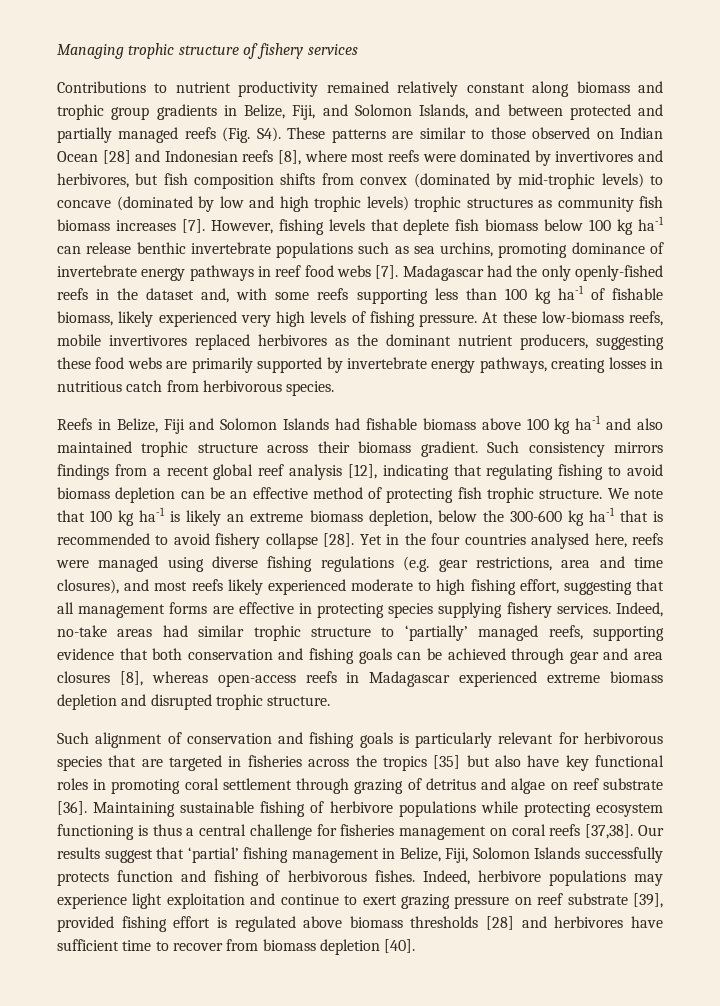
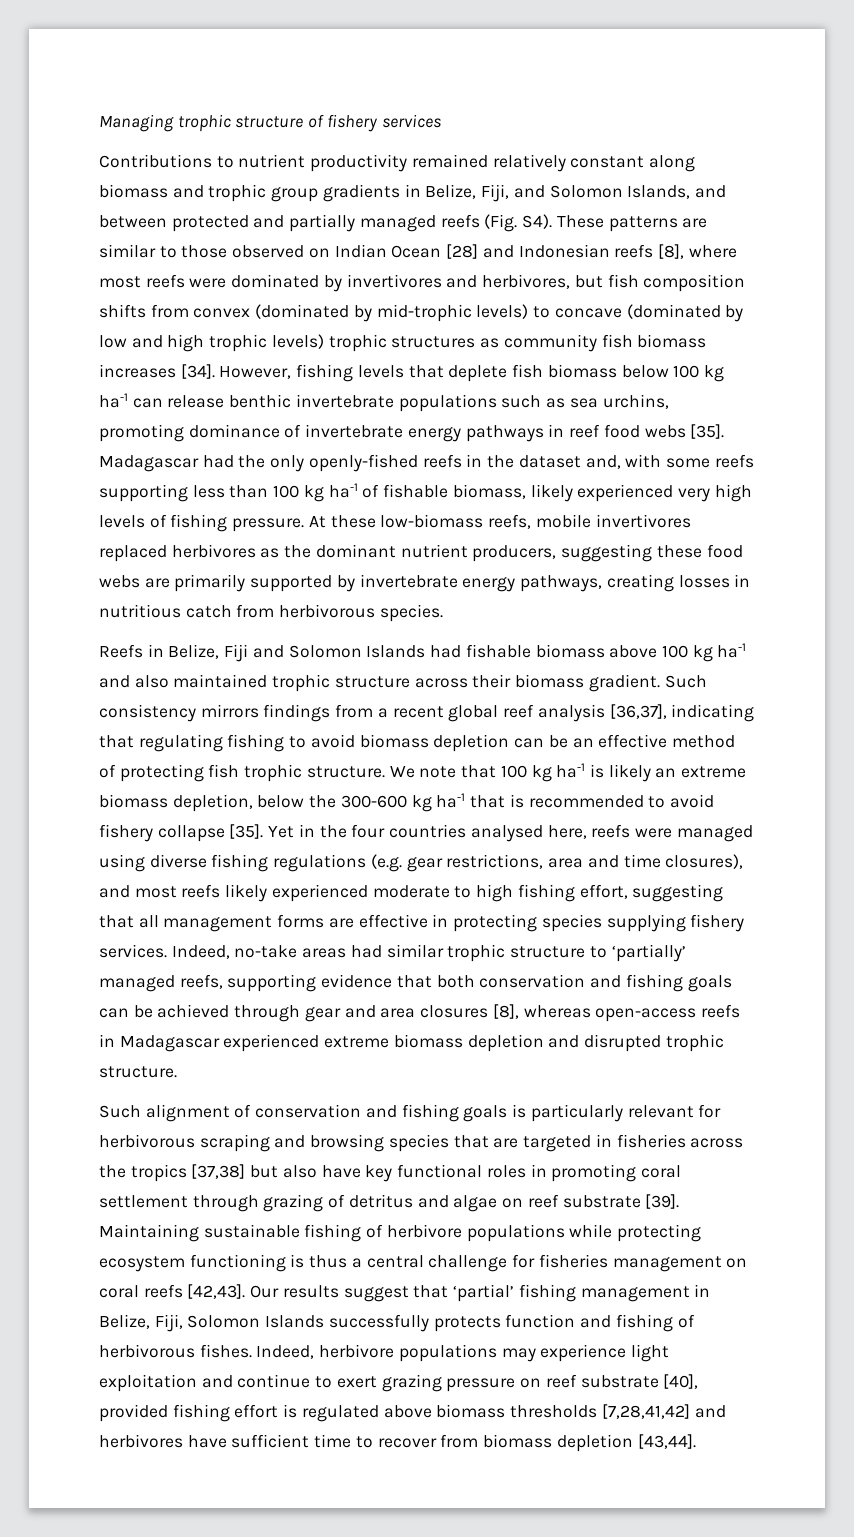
- Contributions to nutrient productivity remained relatively constant along biomass and trophic group gradients in Belize, Fiji, and Solomon Islands, and between protected and partially managed reefs (Fig. S4). These patterns are similar to those observed on Indian Ocean [28] and Indonesian reefs [8], where most reefs were dominated by invertivores and herbivores, but fish composition shifts from convex (dominated by mid-trophic levels) to concave (dominated by low and high trophic levels) trophic structures as community fish biomass increases [7].
+ Contributions to nutrient productivity remained relatively constant along biomass and trophic group gradients in Belize, Fiji, and Solomon Islands, and between protected and partially managed reefs (Fig. S4). These patterns are similar to those observed on Indian Ocean [28] and Indonesian reefs [8], where most reefs were dominated by invertivores and herbivores, but fish composition shifts from convex (dominated by mid-trophic levels) to concave (dominated by low and high trophic levels) trophic structures as community fish biomass increases [34].
- However, fishing levels that deplete fish biomass below 100 kg ha-1 can release benthic invertebrate populations such as sea urchins, promoting dominance of invertebrate energy pathways in reef food webs [7].
+ However, fishing levels that deplete fish biomass below 100 kg ha-1 can release benthic invertebrate populations such as sea urchins, promoting dominance of invertebrate energy pathways in reef food webs [35].
- Such consistency mirrors findings from a recent global reef analysis [12], indicating that regulating fishing to avoid biomass depletion can be an effective method of protecting fish trophic structure.
+ Such consistency mirrors findings from a recent global reef analysis [36,37], indicating that regulating fishing to avoid biomass depletion can be an effective method of protecting fish trophic structure.
- We note that 100 kg ha-1 is likely an extreme biomass depletion, below the 300-600 kg ha-1 that is recommended to avoid fishery collapse [28].
+ We note that 100 kg ha-1 is likely an extreme biomass depletion, below the 300-600 kg ha-1 that is recommended to avoid fishery collapse [35].
- Such alignment of conservation and fishing goals is particularly relevant for herbivorous species that are targeted in fisheries across the tropics [35] but also have key functional roles in promoting coral settlement through grazing of detritus and algae on reef substrate [36].
+ Such alignment of conservation and fishing goals is particularly relevant for herbivorous scraping and browsing species that are targeted in fisheries across the tropics [37,38] but also have key functional roles in promoting coral settlement through grazing of detritus and algae on reef substrate [39].
- Maintaining sustainable fishing of herbivore populations while protecting ecosystem functioning is thus a central challenge for fisheries management on coral reefs [37,38].
+ Maintaining sustainable fishing of herbivore populations while protecting ecosystem functioning is thus a central challenge for fisheries management on coral reefs [42,43].
- Indeed, herbivore populations may experience light exploitation and continue to exert grazing pressure on reef substrate [39], provided fishing effort is regulated above biomass thresholds [28] and herbivores have sufficient time to recover from biomass depletion [40].
+ Indeed, herbivore populations may experience light exploitation and continue to exert grazing pressure on reef substrate [40], provided fishing effort is regulated above biomass thresholds [7,28,41,42] and herbivores have sufficient time to recover from biomass depletion [43,44].

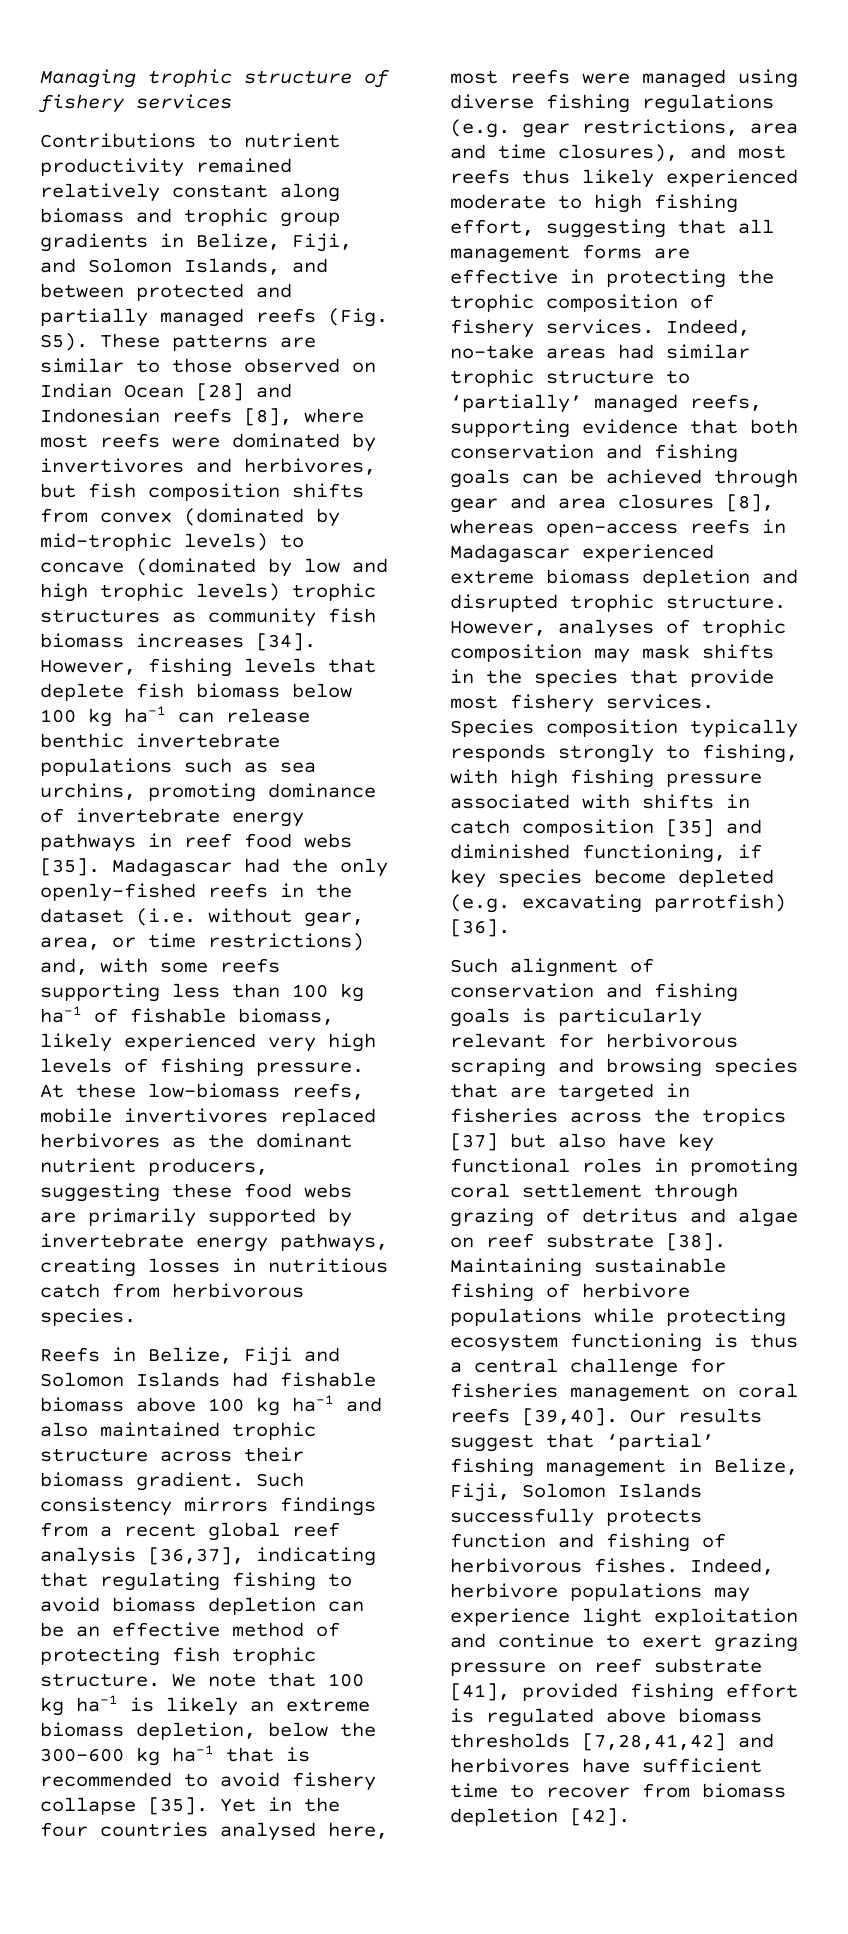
- Contributions to nutrient productivity remained relatively constant along biomass and trophic group gradients in Belize, Fiji, and Solomon Islands, and between protected and partially managed reefs (Fig. S4). These patterns are similar to those observed on Indian Ocean [28] and Indonesian reefs [8], where most reefs were dominated by invertivores and herbivores, but fish composition shifts from convex (dominated by mid-trophic levels) to concave (dominated by low and high trophic levels) trophic structures as community fish biomass increases [34].
+ Contributions to nutrient productivity remained relatively constant along biomass and trophic group gradients in Belize, Fiji, and Solomon Islands, and between protected and partially managed reefs (Fig. S5). These patterns are similar to those observed on Indian Ocean [28] and Indonesian reefs [8], where most reefs were dominated by invertivores and herbivores, but fish composition shifts from convex (dominated by mid-trophic levels) to concave (dominated by low and high trophic levels) trophic structures as community fish biomass increases [34].
- Madagascar had the only openly-fished reefs in the dataset and, with some reefs supporting less than 100 kg ha-1 of fishable biomass, likely experienced very high levels of fishing pressure.
+ Madagascar had the only openly-fished reefs in the dataset (i.e. without gear, area, or time restrictions) and, with some reefs supporting less than 100 kg ha-1 of fishable biomass, likely experienced very high levels of fishing pressure.
- Yet in the four countries analysed here, reefs were managed using diverse fishing regulations (e.g. gear restrictions, area and time closures), and most reefs likely experienced moderate to high fishing effort, suggesting that all management forms are effective in protecting species supplying fishery services.
+ Yet in the four countries analysed here, most reefs were managed using diverse fishing regulations (e.g. gear restrictions, area and time closures), and most reefs thus likely experienced moderate to high fishing effort, suggesting that all management forms are effective in protecting the trophic composition of fishery services.
+ However, analyses of trophic composition may mask shifts in the species that provide most fishery services. Species composition typically responds strongly to fishing, with high fishing pressure associated with shifts in catch composition [35] and diminished functioning, if key species become depleted (e.g. excavating parrotfish) [36].
- Such alignment of conservation and fishing goals is particularly relevant for herbivorous scraping and browsing species that are targeted in fisheries across the tropics [37,38] but also have key functional roles in promoting coral settlement through grazing of detritus and algae on reef substrate [39].
+ Such alignment of conservation and fishing goals is particularly relevant for herbivorous scraping and browsing species that are targeted in fisheries across the tropics [37] but also have key functional roles in promoting coral settlement through grazing of detritus and algae on reef substrate [38].
- Maintaining sustainable fishing of herbivore populations while protecting ecosystem functioning is thus a central challenge for fisheries management on coral reefs [42,43].
+ Maintaining sustainable fishing of herbivore populations while protecting ecosystem functioning is thus a central challenge for fisheries management on coral reefs [39,40].
- Indeed, herbivore populations may experience light exploitation and continue to exert grazing pressure on reef substrate [40], provided fishing effort is regulated above biomass thresholds [7,28,41,42] and herbivores have sufficient time to recover from biomass depletion [43,44].
+ Indeed, herbivore populations may experience light exploitation and continue to exert grazing pressure on reef substrate [41], provided fishing effort is regulated above biomass thresholds [7,28,41,42] and herbivores have sufficient time to recover from biomass depletion [42].

